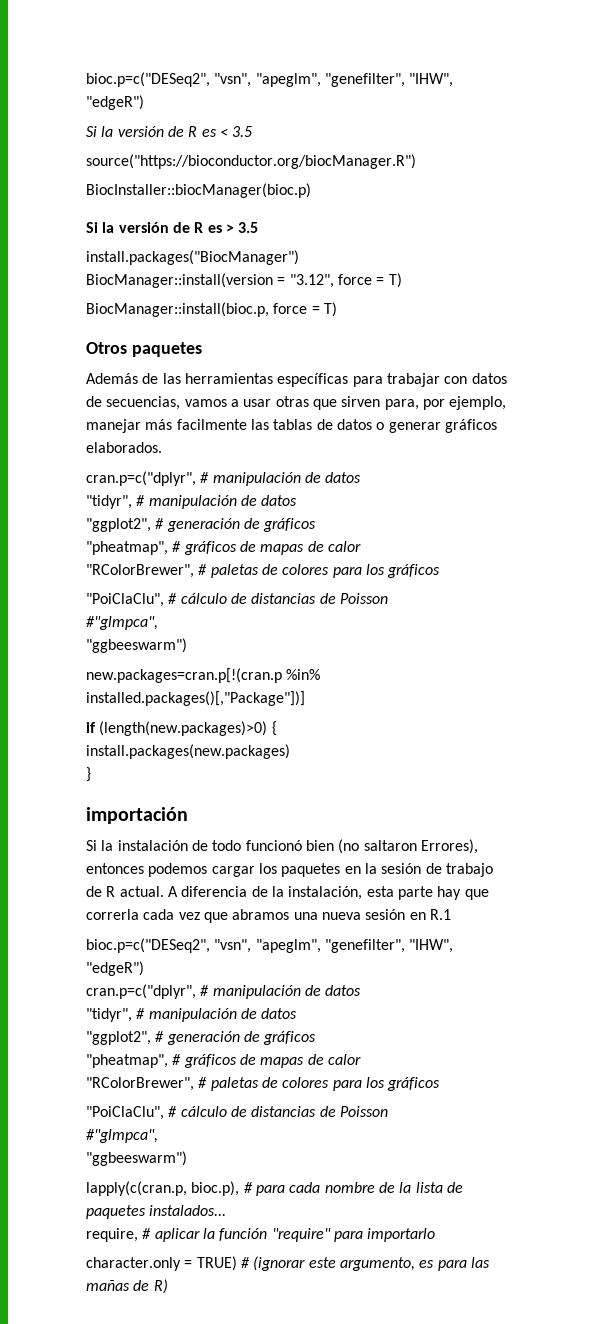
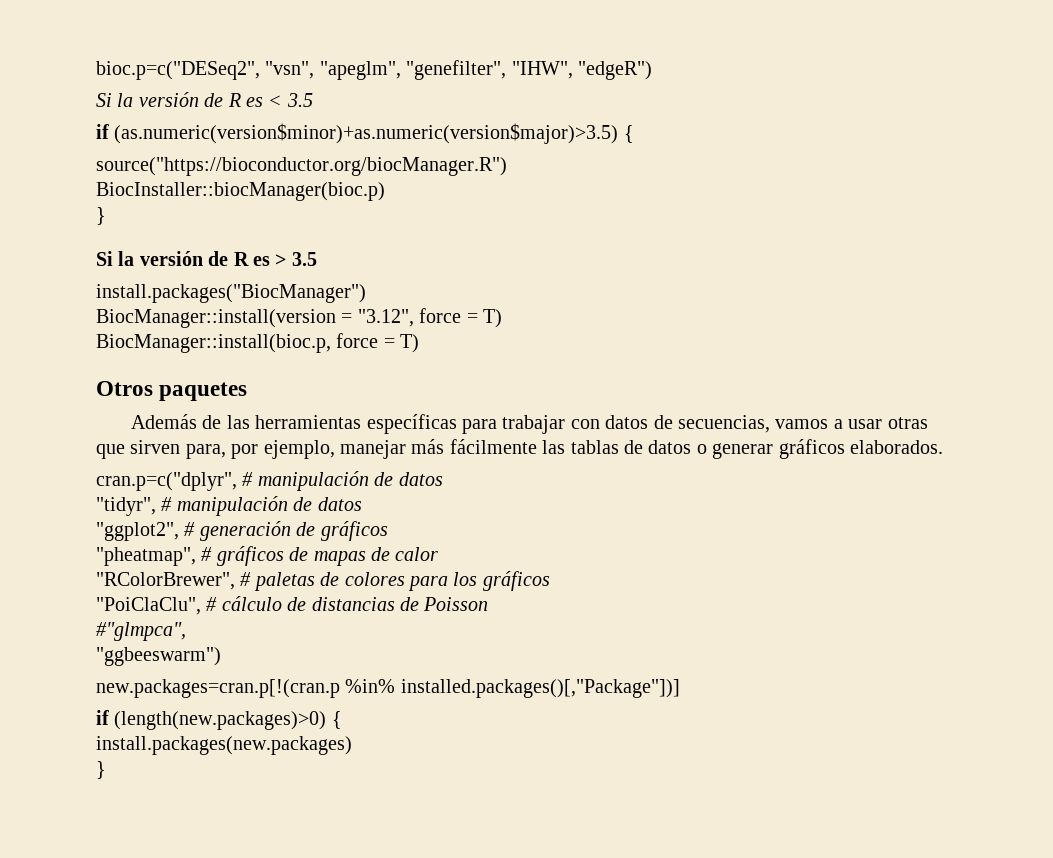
+ if (as.numeric(version$minor)+as.numeric(version$major)>3.5) {
  BiocInstaller::biocManager(bioc.p)
+ }
- Además de las herramientas específicas para trabajar con datos de secuencias, vamos a usar otras que sirven para, por ejemplo, manejar más facilmente las tablas de datos o generar gráficos elaborados.
+ Además de las herramientas específicas para trabajar con datos de secuencias, vamos a usar otras que sirven para, por ejemplo, manejar más fácilmente las tablas de datos o generar gráficos elaborados.
- importación
- Si la instalación de todo funcionó bien (no saltaron Errores), entonces podemos cargar los paquetes en la sesión de trabajo de R actual. A diferencia de la instalación, esta parte hay que correrla cada vez que abramos una nueva sesión en R.1
- bioc.p=c("DESeq2", "vsn", "apeglm", "genefilter", "IHW", "edgeR")
- cran.p=c("dplyr", # manipulación de datos
- "tidyr", # manipulación de datos
- "ggplot2", # generación de gráficos
- "pheatmap", # gráficos de mapas de calor
- "RColorBrewer", # paletas de colores para los gráficos
- "PoiClaClu", # cálculo de distancias de Poisson
- #"glmpca",
- "ggbeeswarm")
- lapply(c(cran.p, bioc.p), # para cada nombre de la lista de paquetes instalados...
- require, # aplicar la función "require" para importarlo
- character.only = TRUE) # (ignorar este argumento, es para las mañas de R)

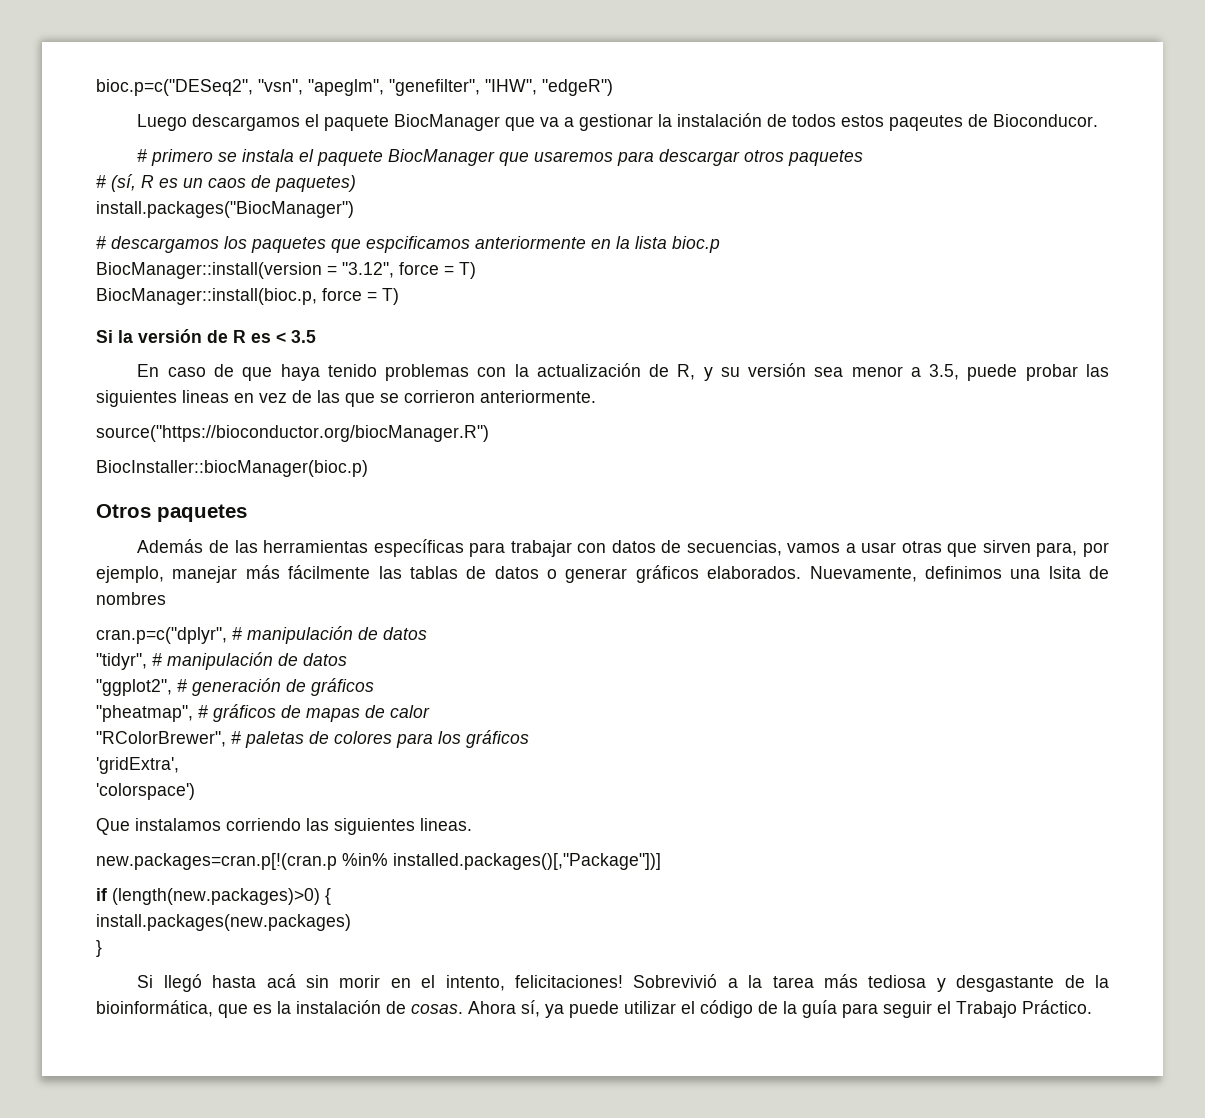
- Si la versión de R es < 3.5
- if (as.numeric(version$minor)+as.numeric(version$major)>3.5) {
- source("https://bioconductor.org/biocManager.R")
- BiocInstaller::biocManager(bioc.p)
- }
- Si la versión de R es > 3.5
+ Luego descargamos el paquete BiocManager que va a gestionar la instalación de todos estos paqeutes de Bioconducor.
+ # primero se instala el paquete BiocManager que usaremos para descargar otros paquetes
+ # (sí, R es un caos de paquetes)
  install.packages("BiocManager")
+ # descargamos los paquetes que espcificamos anteriormente en la lista bioc.p
+ Si la versión de R es < 3.5
+ En caso de que haya tenido problemas con la actualización de R, y su versión sea menor a 3.5, puede probar las siguientes lineas en vez de las que se corrieron anteriormente.
+ source("https://bioconductor.org/biocManager.R")
+ BiocInstaller::biocManager(bioc.p)
+ Nuevamente, definimos una lsita de nombres
- "PoiClaClu", # cálculo de distancias de Poisson
- #"glmpca",
- "ggbeeswarm")
+ 'gridExtra',
+ 'colorspace')
+ Que instalamos corriendo las siguientes lineas.
+ Si llegó hasta acá sin morir en el intento, felicitaciones! Sobrevivió a la tarea más tediosa y desgastante de la bioinformática, que es la instalación de cosas. Ahora sí, ya puede utilizar el código de la guía para seguir el Trabajo Práctico.

